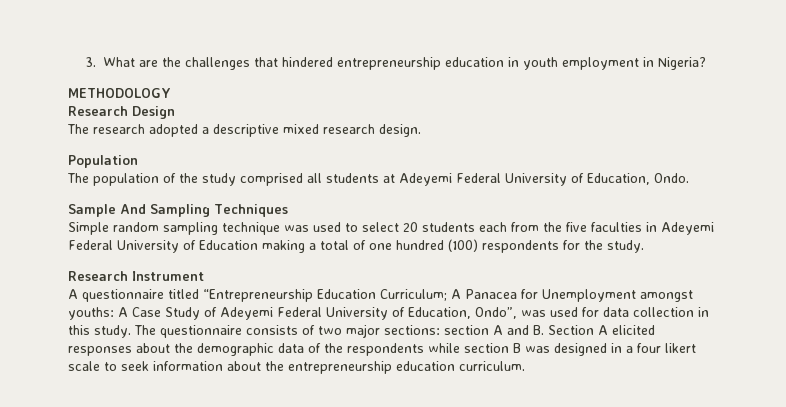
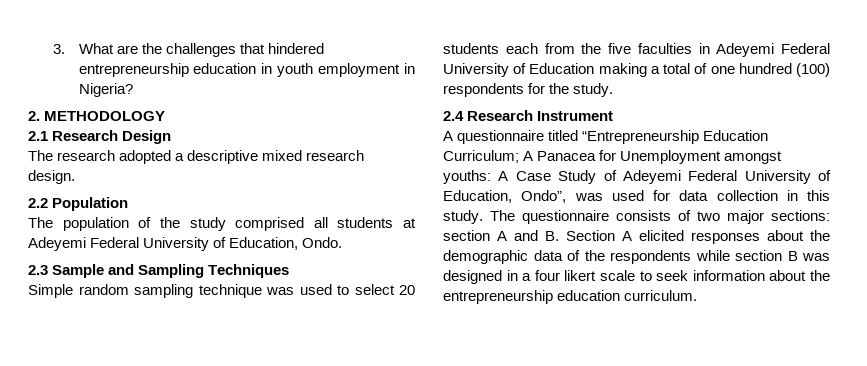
- METHODOLOGY
+ 2. METHODOLOGY
- Research Design
+ 2.1 Research Design
- Population
+ 2.2 Population
- Sample And Sampling Techniques
+ 2.3 Sample and Sampling Techniques
- Research Instrument
+ 2.4 Research Instrument

